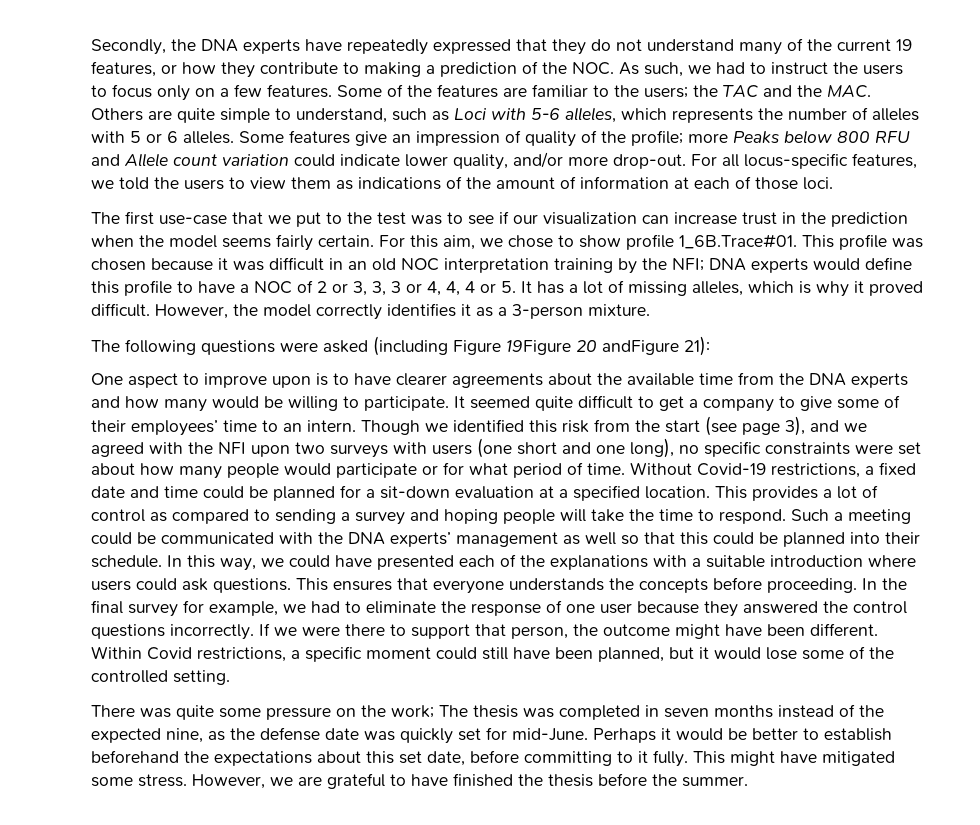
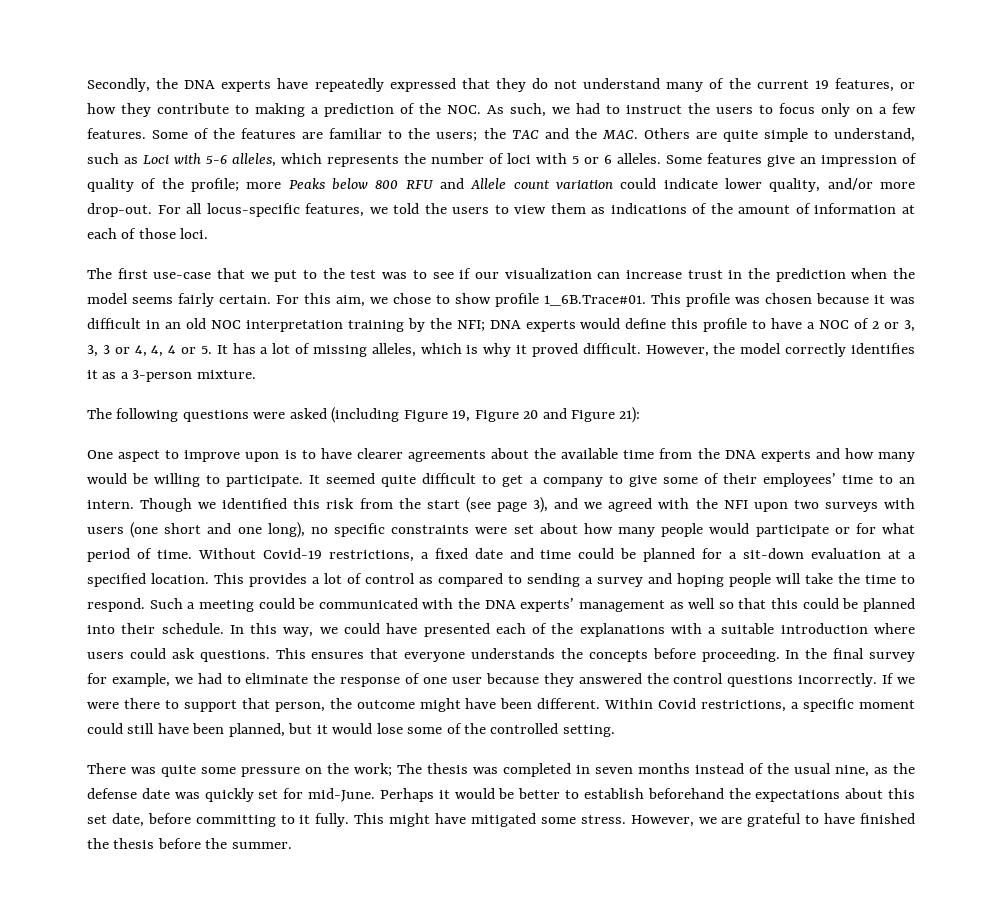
- Some of the features are familiar to the users; the TAC and the MAC. Others are quite simple to understand, such as Loci with 5-6 alleles, which represents the number of alleles with 5 or 6 alleles.
+ Some of the features are familiar to the users; the TAC and the MAC. Others are quite simple to understand, such as Loci with 5-6 alleles, which represents the number of loci with 5 or 6 alleles.
- The following questions were asked (including Figure 19Figure 20 andFigure 21):
+ The following questions were asked (including Figure 19, Figure 20 and Figure 21):
- There was quite some pressure on the work; The thesis was completed in seven months instead of the expected nine, as the defense date was quickly set for mid-June.
+ There was quite some pressure on the work; The thesis was completed in seven months instead of the usual nine, as the defense date was quickly set for mid-June.

